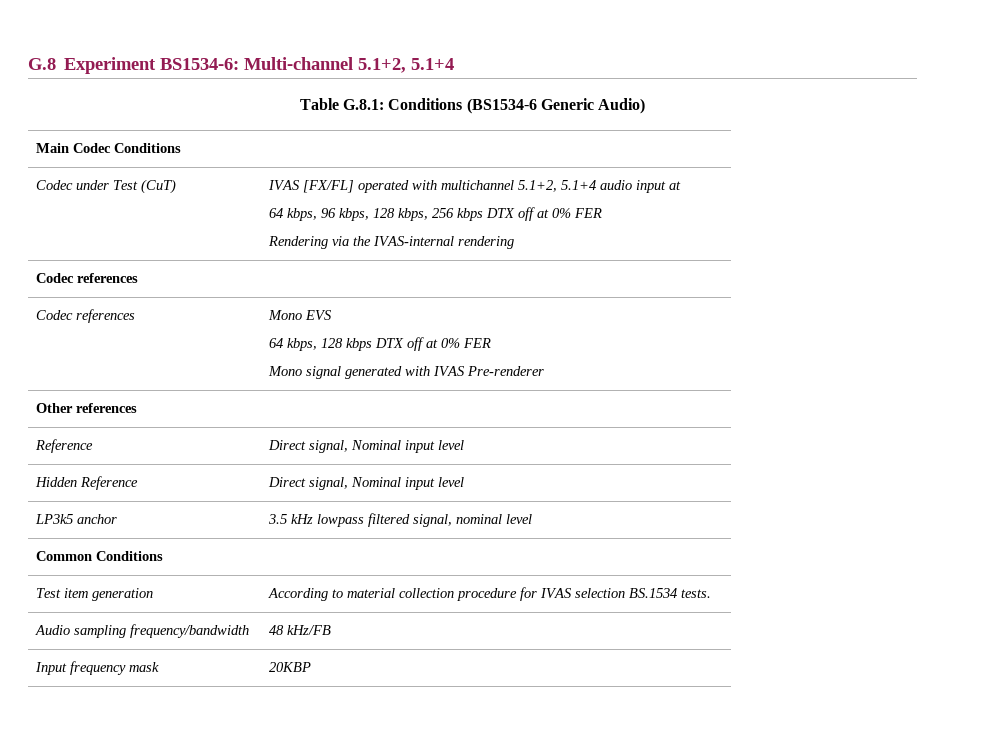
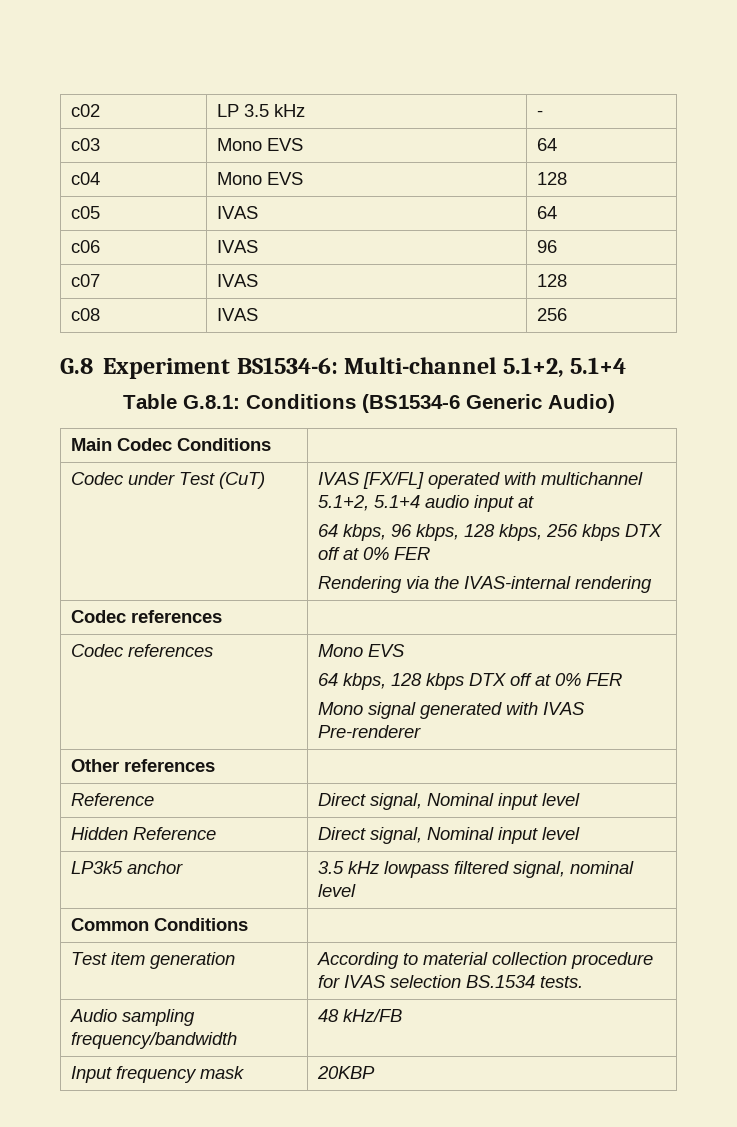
+ c02 | LP 3.5 kHz | -
+ c03 | Mono EVS | 64
+ c04 | Mono EVS | 128
+ c05 | IVAS | 64
+ c06 | IVAS | 96
+ c07 | IVAS | 128
+ c08 | IVAS | 256

